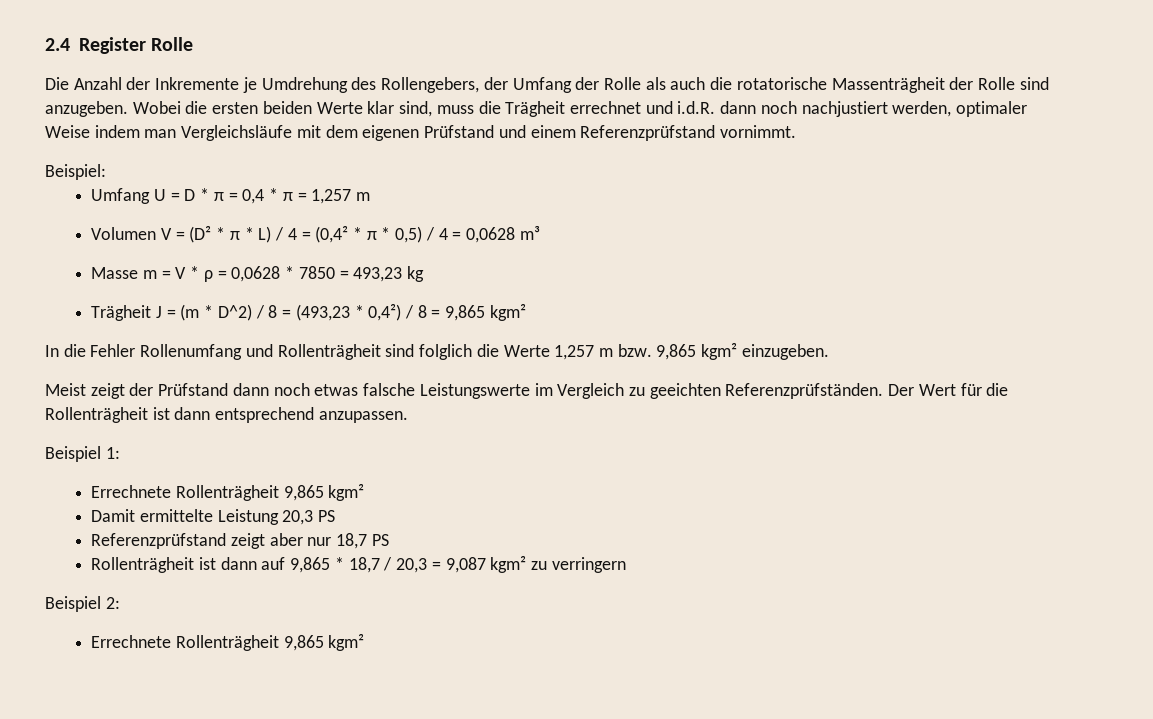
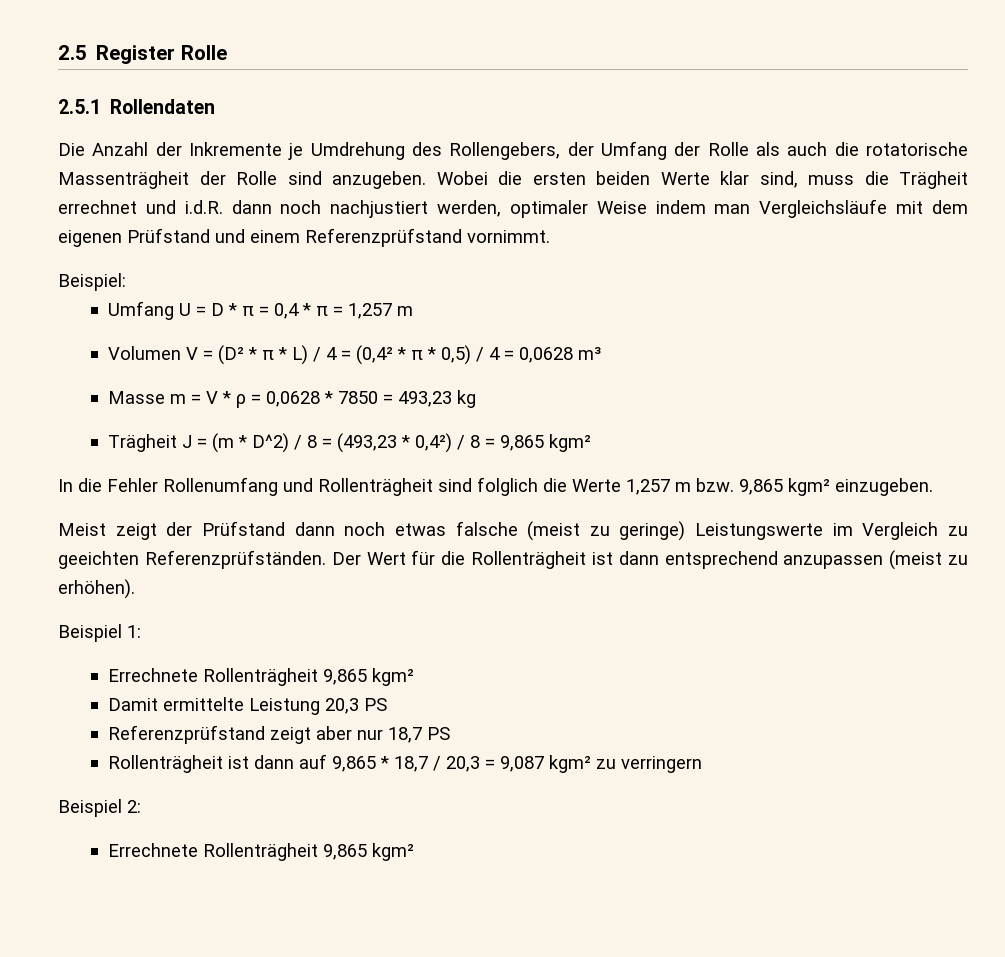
- 2.4 Register Rolle
+ 2.5 Register Rolle
+ 2.5.1 Rollendaten
- Meist zeigt der Prüfstand dann noch etwas falsche Leistungswerte im Vergleich zu geeichten Referenzprüfständen.
+ Meist zeigt der Prüfstand dann noch etwas falsche (meist zu geringe) Leistungswerte im Vergleich zu geeichten Referenzprüfständen.
- Der Wert für die Rollenträgheit ist dann entsprechend anzupassen.
+ Der Wert für die Rollenträgheit ist dann entsprechend anzupassen (meist zu erhöhen).

